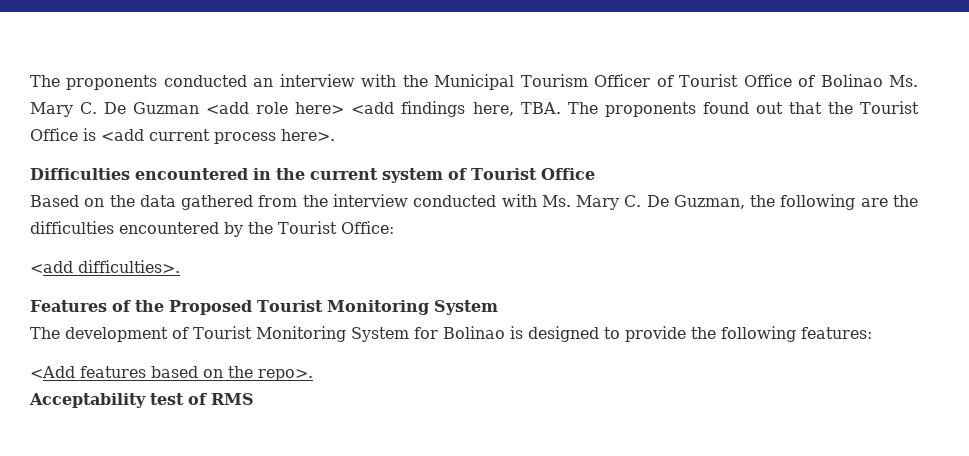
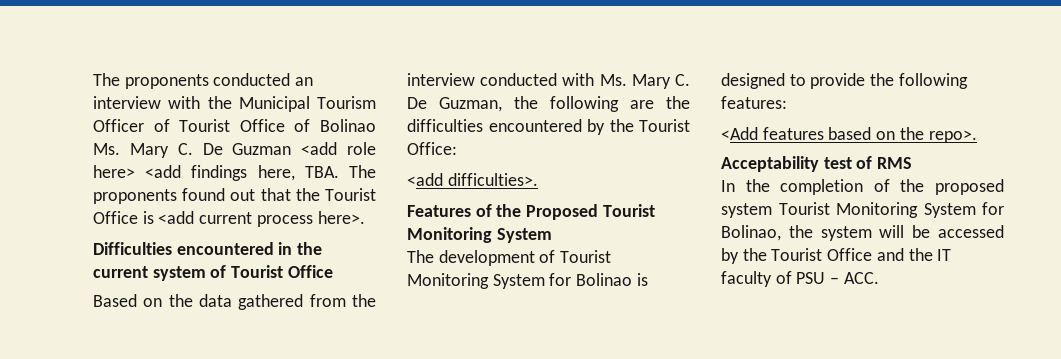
+ In the completion of the proposed system Tourist Monitoring System for Bolinao, the system will be accessed by the Tourist Office and the IT faculty of PSU – ACC.

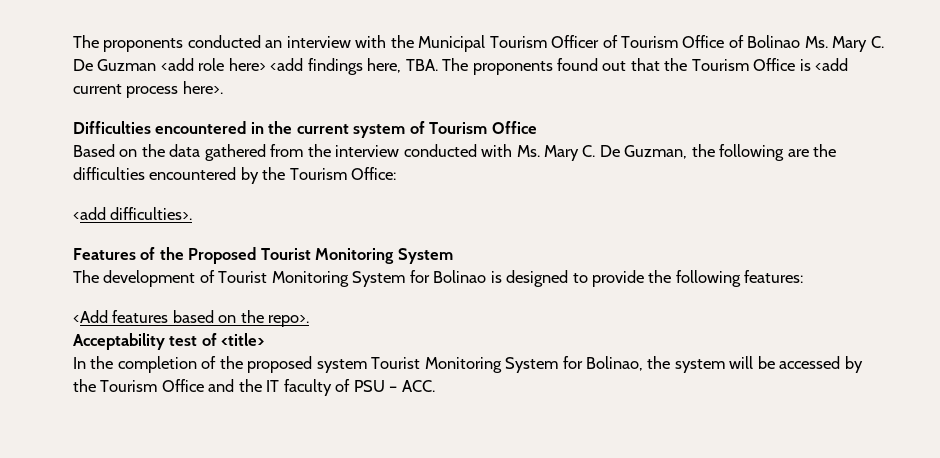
- The proponents conducted an interview with the Municipal Tourism Officer of Tourist Office of Bolinao Ms. Mary C. De Guzman <add role here> <add findings here, TBA. The proponents found out that the Tourist Office is <add current process here>.
+ The proponents conducted an interview with the Municipal Tourism Officer of Tourism Office of Bolinao Ms. Mary C. De Guzman <add role here> <add findings here, TBA. The proponents found out that the Tourism Office is <add current process here>.
- Difficulties encountered in the current system of Tourist Office
+ Difficulties encountered in the current system of Tourism Office
- Based on the data gathered from the interview conducted with Ms. Mary C. De Guzman, the following are the difficulties encountered by the Tourist Office:
+ Based on the data gathered from the interview conducted with Ms. Mary C. De Guzman, the following are the difficulties encountered by the Tourism Office:
- Acceptability test of RMS
+ Acceptability test of <title>
- In the completion of the proposed system Tourist Monitoring System for Bolinao, the system will be accessed by the Tourist Office and the IT faculty of PSU – ACC.
+ In the completion of the proposed system Tourist Monitoring System for Bolinao, the system will be accessed by the Tourism Office and the IT faculty of PSU – ACC.

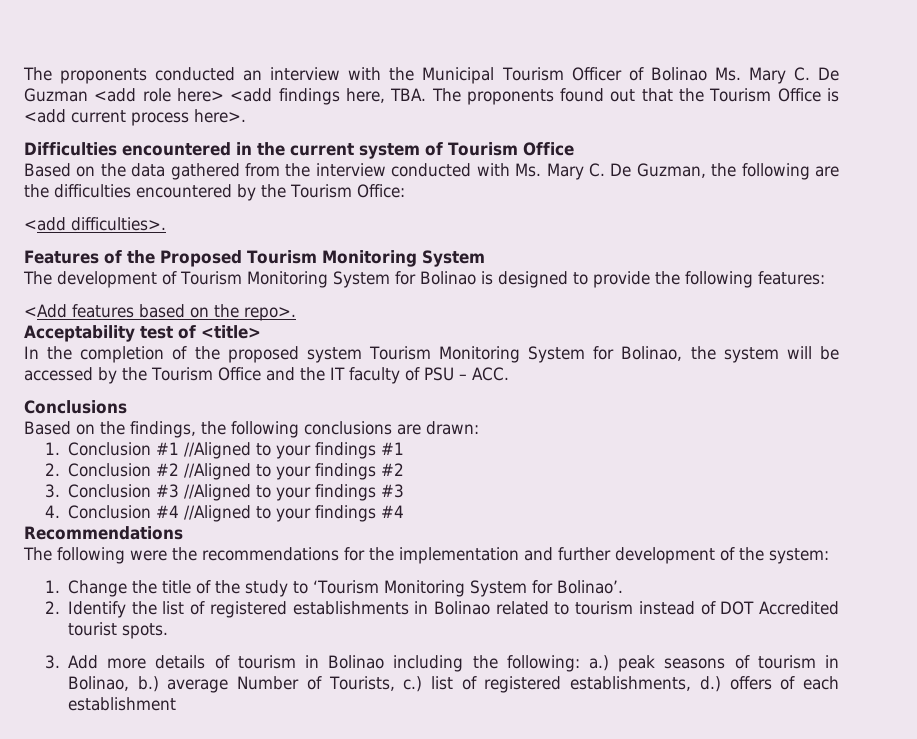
- The proponents conducted an interview with the Municipal Tourism Officer of Tourism Office of Bolinao Ms. Mary C. De Guzman <add role here> <add findings here, TBA. The proponents found out that the Tourism Office is <add current process here>.
+ The proponents conducted an interview with the Municipal Tourism Officer of Bolinao Ms. Mary C. De Guzman <add role here> <add findings here, TBA. The proponents found out that the Tourism Office is <add current process here>.
- Features of the Proposed Tourist Monitoring System
+ Features of the Proposed Tourism Monitoring System
- The development of Tourist Monitoring System for Bolinao is designed to provide the following features:
+ The development of Tourism Monitoring System for Bolinao is designed to provide the following features:
- In the completion of the proposed system Tourist Monitoring System for Bolinao, the system will be accessed by the Tourism Office and the IT faculty of PSU – ACC.
+ In the completion of the proposed system Tourism Monitoring System for Bolinao, the system will be accessed by the Tourism Office and the IT faculty of PSU – ACC.
+ Conclusions
+ Based on the findings, the following conclusions are drawn:
+ 1. Conclusion #1 //Aligned to your findings #1
+ 2. Conclusion #2 //Aligned to your findings #2
+ 3. Conclusion #3 //Aligned to your findings #3
+ 4. Conclusion #4 //Aligned to your findings #4
+ Recommendations
+ The following were the recommendations for the implementation and further development of the system:
+ 1. Change the title of the study to ‘Tourism Monitoring System for Bolinao’.
+ 2. Identify the list of registered establishments in Bolinao related to tourism instead of DOT Accredited tourist spots.
+ 3. Add more details of tourism in Bolinao including the following: a.) peak seasons of tourism in Bolinao, b.) average Number of Tourists, c.) list of registered establishments, d.) offers of each establishment

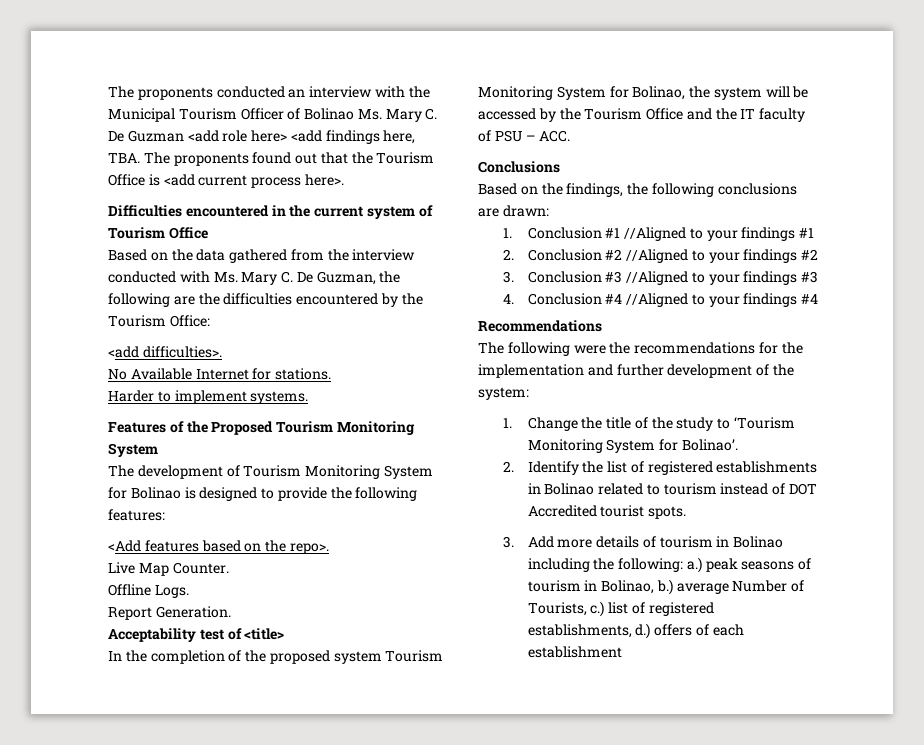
+ No Available Internet for stations.
+ Harder to implement systems.
+ Live Map Counter.
+ Offline Logs.
+ Report Generation.

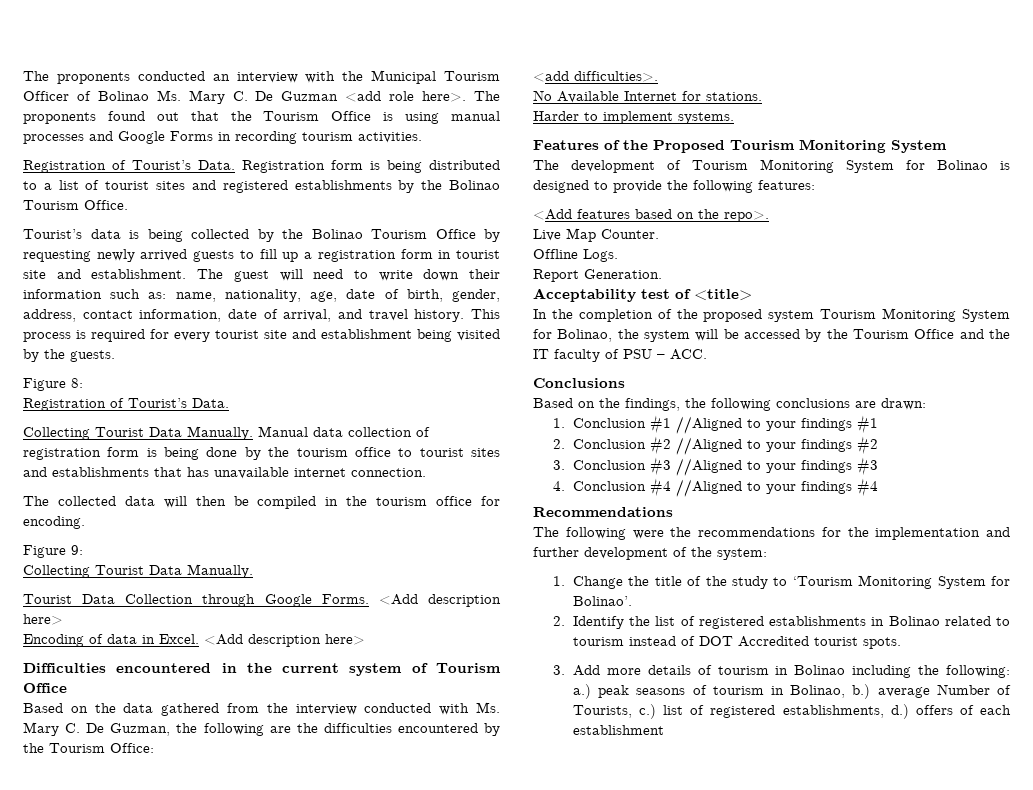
- The proponents conducted an interview with the Municipal Tourism Officer of Bolinao Ms. Mary C. De Guzman <add role here> <add findings here, TBA. The proponents found out that the Tourism Office is <add current process here>.
+ The proponents conducted an interview with the Municipal Tourism Officer of Bolinao Ms. Mary C. De Guzman <add role here>. The proponents found out that the Tourism Office is using manual processes and Google Forms in recording tourism activities.
+ Registration of Tourist’s Data. Registration form is being distributed to a list of tourist sites and registered establishments by the Bolinao Tourism Office.
+ Tourist’s data is being collected by the Bolinao Tourism Office by requesting newly arrived guests to fill up a registration form in tourist site and establishment. The guest will need to write down their information such as: name, nationality, age, date of birth, gender, address, contact information, date of arrival, and travel history. This process is required for every tourist site and establishment being visited by the guests.
+ Figure 8:
+ Registration of Tourist’s Data.
+ Collecting Tourist Data Manually. Manual data collection of registration form is being done by the tourism office to tourist sites and establishments that has unavailable internet connection.
+ The collected data will then be compiled in the tourism office for encoding.
+ Figure 9:
+ Collecting Tourist Data Manually.
+ Tourist Data Collection through Google Forms. <Add description here>
+ Encoding of data in Excel. <Add description here>

